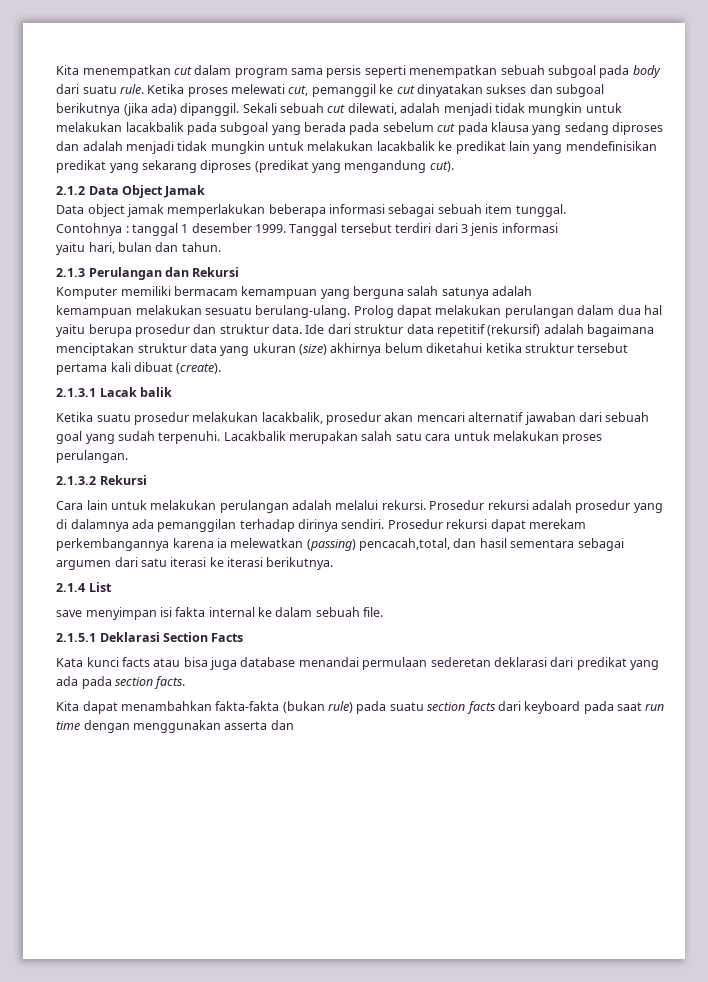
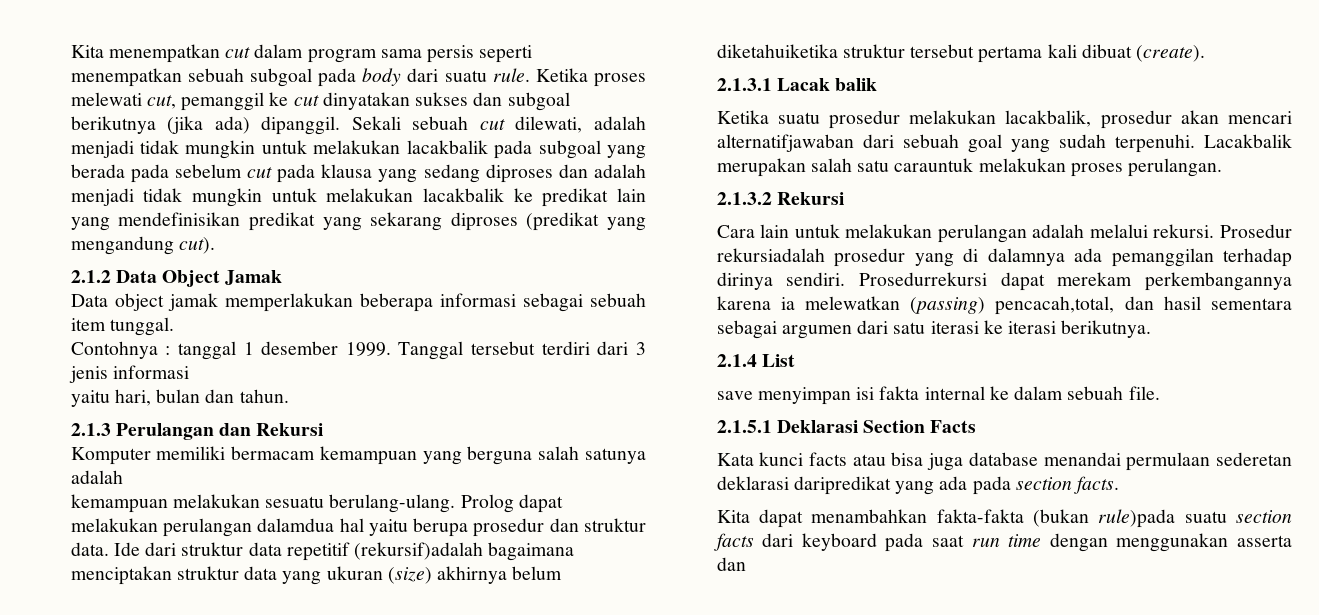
- Prolog dapat melakukan perulangan dalam dua hal yaitu berupa prosedur dan struktur data.
+ Prolog dapat melakukan perulangan dalamdua hal yaitu berupa prosedur dan struktur data.
- Ide dari struktur data repetitif (rekursif) adalah bagaimana menciptakan struktur data yang ukuran (size) akhirnya belum diketahui ketika struktur tersebut pertama kali dibuat (create).
+ Ide dari struktur data repetitif (rekursif)adalah bagaimana menciptakan struktur data yang ukuran (size) akhirnya belum diketahuiketika struktur tersebut pertama kali dibuat (create).
- Ketika suatu prosedur melakukan lacakbalik, prosedur akan mencari alternatif jawaban dari sebuah goal yang sudah terpenuhi.
+ Ketika suatu prosedur melakukan lacakbalik, prosedur akan mencari alternatifjawaban dari sebuah goal yang sudah terpenuhi.
- Lacakbalik merupakan salah satu cara untuk melakukan proses perulangan.
+ Lacakbalik merupakan salah satu carauntuk melakukan proses perulangan.
- Prosedur rekursi adalah prosedur yang di dalamnya ada pemanggilan terhadap dirinya sendiri.
+ Prosedur rekursiadalah prosedur yang di dalamnya ada pemanggilan terhadap dirinya sendiri.
- Prosedur rekursi dapat merekam perkembangannya karena ia melewatkan (passing) pencacah,total, dan hasil sementara sebagai argumen dari satu iterasi ke iterasi berikutnya.
+ Prosedurrekursi dapat merekam perkembangannya karena ia melewatkan (passing) pencacah,total, dan hasil sementara sebagai argumen dari satu iterasi ke iterasi berikutnya.
- Kata kunci facts atau bisa juga database menandai permulaan sederetan deklarasi dari predikat yang ada pada section facts.
+ Kata kunci facts atau bisa juga database menandai permulaan sederetan deklarasi daripredikat yang ada pada section facts.
- Kita dapat menambahkan fakta-fakta (bukan rule) pada suatu section facts dari keyboard pada saat run time dengan menggunakan asserta dan
+ Kita dapat menambahkan fakta-fakta (bukan rule)pada suatu section facts dari keyboard pada saat run time dengan menggunakan asserta dan

